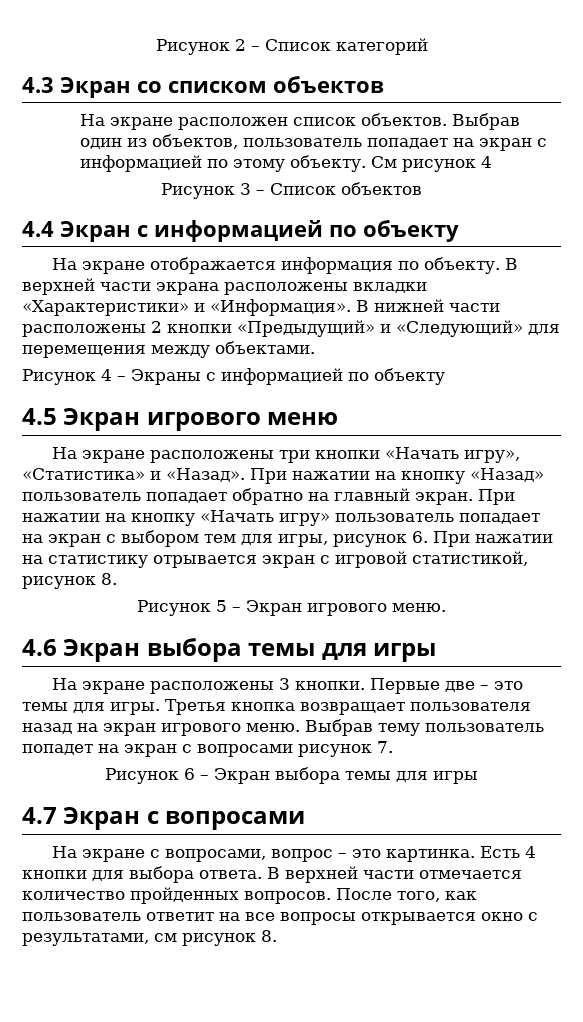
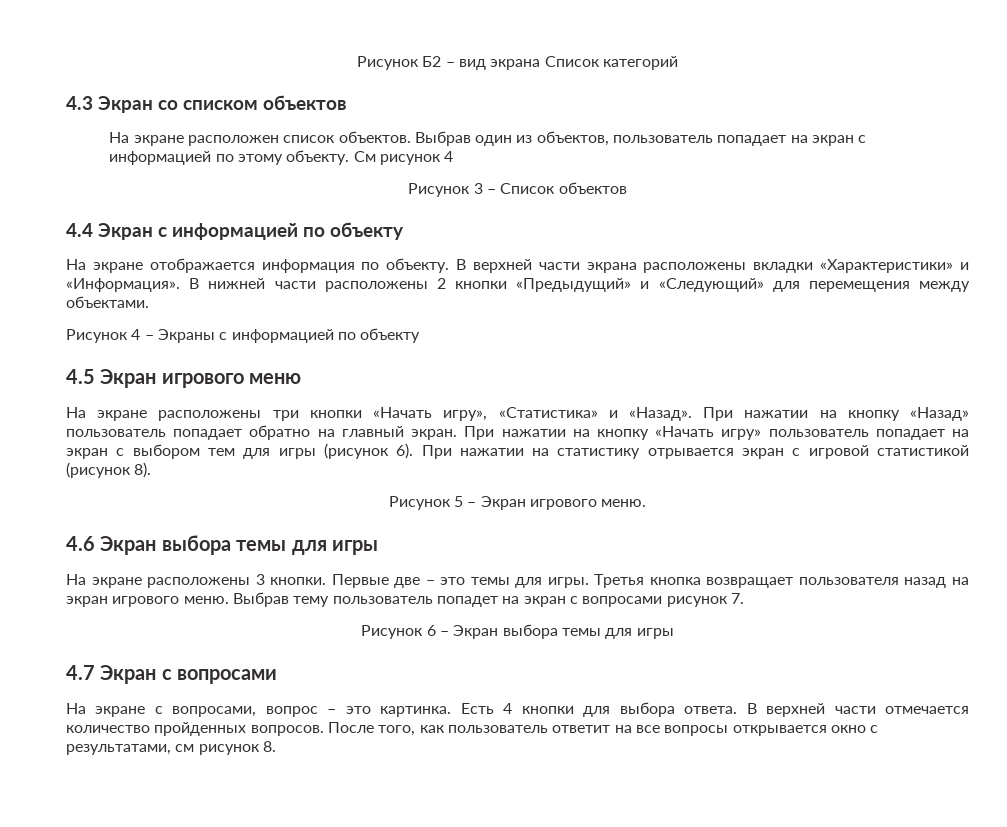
- Рисунок 2 – Список категорий
+ Рисунок Б2 – вид экрана Список категорий
- При нажатии на кнопку «Начать игру» пользователь попадает на экран с выбором тем для игры, рисунок 6. При нажатии на статистику отрывается экран с игровой статистикой, рисунок 8.
+ При нажатии на кнопку «Начать игру» пользователь попадает на экран с выбором тем для игры (рисунок 6). При нажатии на статистику отрывается экран с игровой статистикой (рисунок 8).

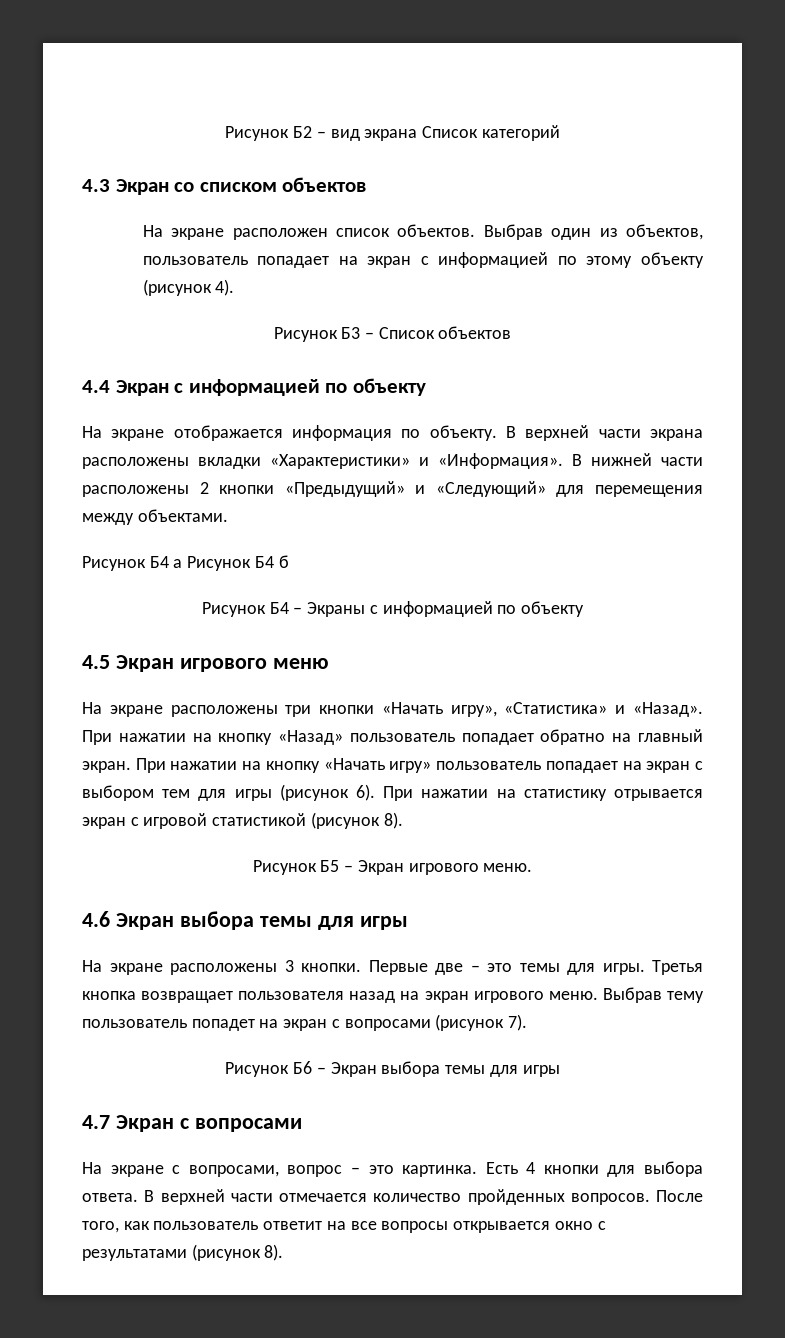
- Выбрав один из объектов, пользователь попадает на экран с информацией по этому объекту. См рисунок 4
- Рисунок 3 – Список объектов
+ Выбрав один из объектов, пользователь попадает на экран с информацией по этому объекту (рисунок 4).
+ Рисунок Б3 – Список объектов
- Рисунок 4 – Экраны с информацией по объекту
+ Рисунок Б4 а Рисунок Б4 б
+ Рисунок Б4 – Экраны с информацией по объекту
- Рисунок 5 – Экран игрового меню.
+ Рисунок Б5 – Экран игрового меню.
- Выбрав тему пользователь попадет на экран с вопросами рисунок 7.
- Рисунок 6 – Экран выбора темы для игры
+ Выбрав тему пользователь попадет на экран с вопросами (рисунок 7).
+ Рисунок Б6 – Экран выбора темы для игры
- После того, как пользователь ответит на все вопросы открывается окно с результатами, см рисунок 8.
+ После того, как пользователь ответит на все вопросы открывается окно с результатами (рисунок 8).

